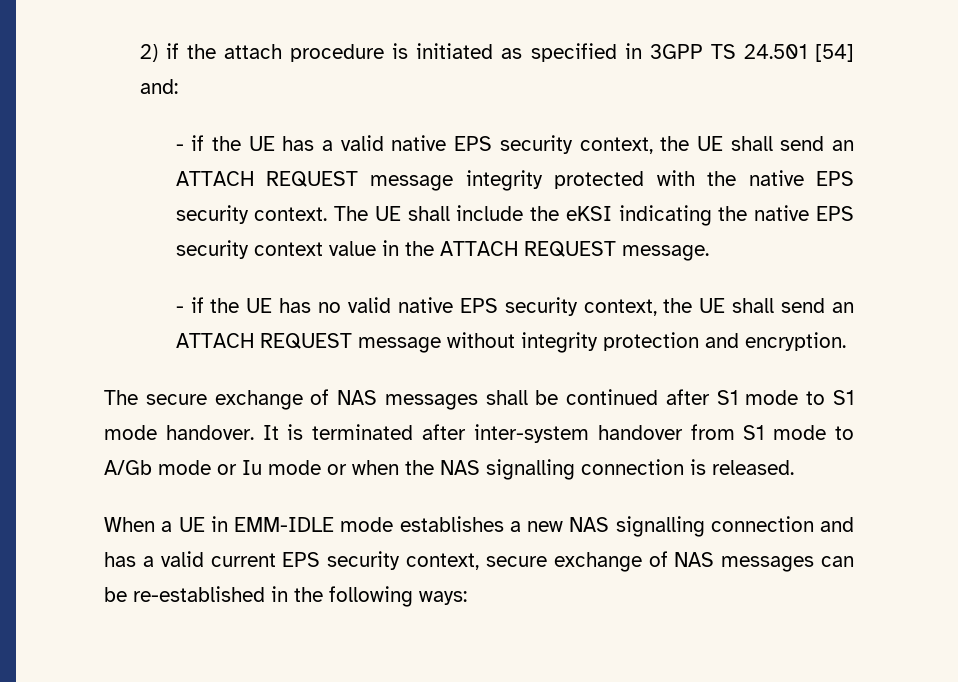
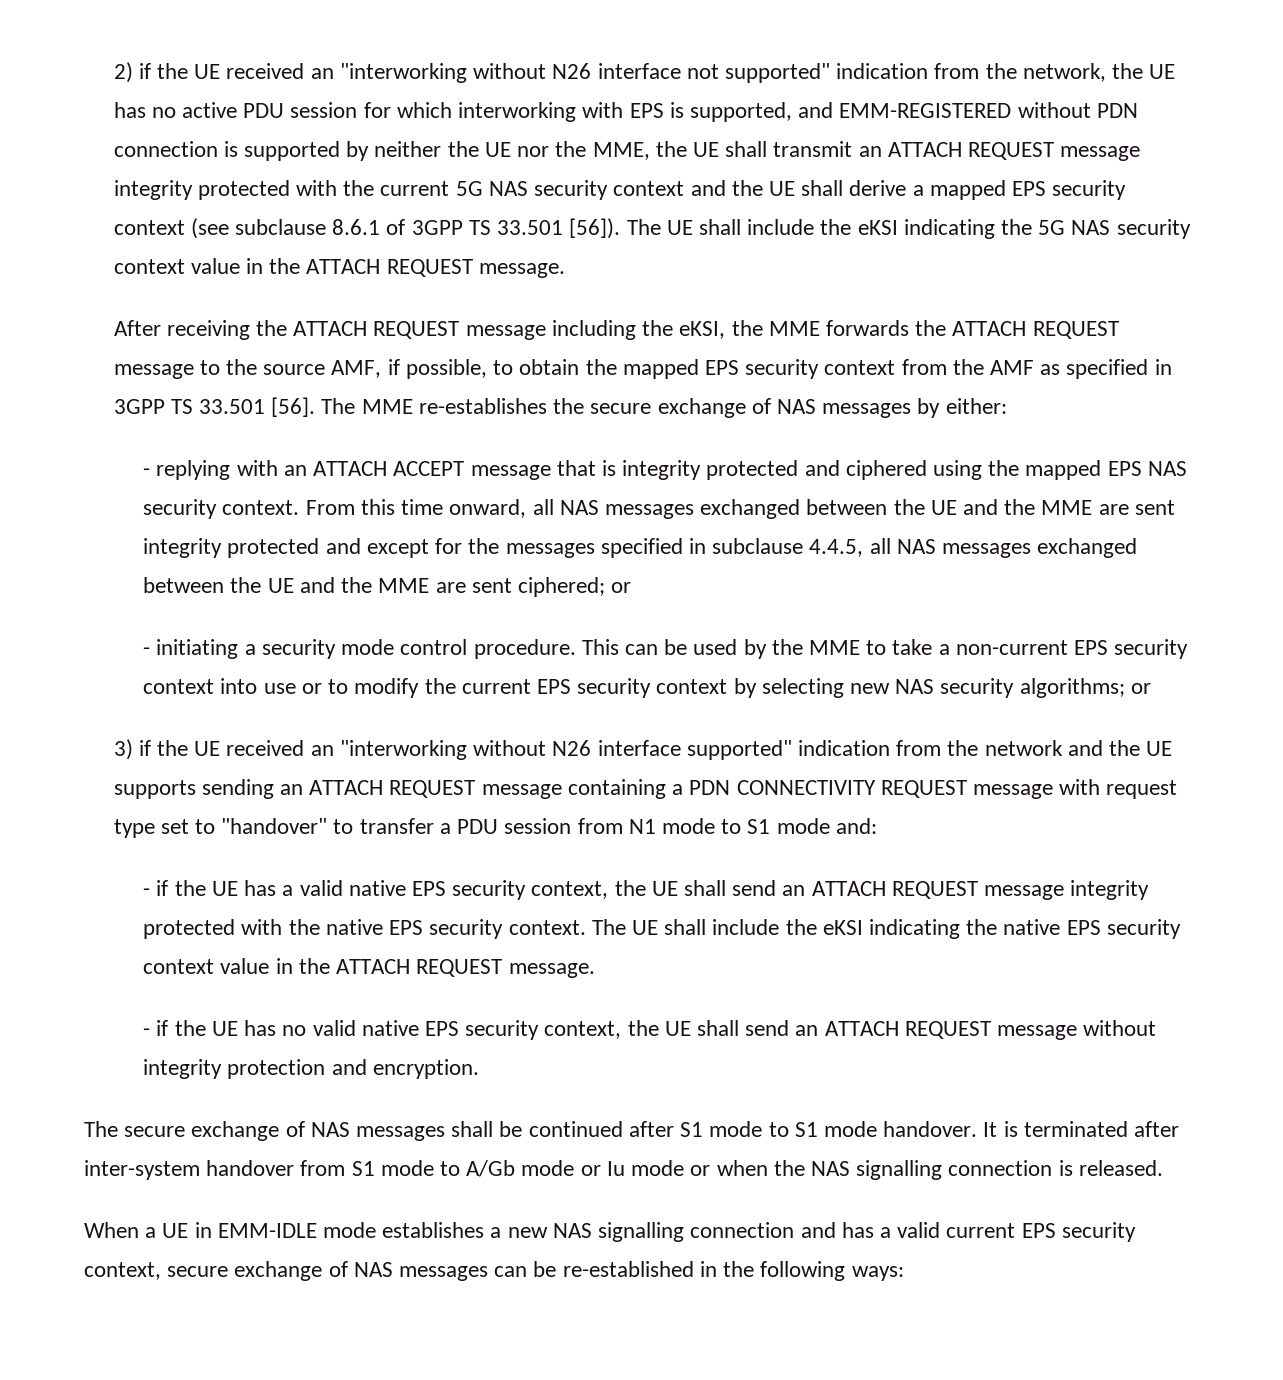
- 2) if the attach procedure is initiated as specified in 3GPP TS 24.501 [54] and:
+ 2) if the UE received an "interworking without N26 interface not supported" indication from the network, the UE has no active PDU session for which interworking with EPS is supported, and EMM-REGISTERED without PDN connection is supported by neither the UE nor the MME, the UE shall transmit an ATTACH REQUEST message integrity protected with the current 5G NAS security context and the UE shall derive a mapped EPS security context (see subclause 8.6.1 of 3GPP TS 33.501 [56]). The UE shall include the eKSI indicating the 5G NAS security context value in the ATTACH REQUEST message.
+ After receiving the ATTACH REQUEST message including the eKSI, the MME forwards the ATTACH REQUEST message to the source AMF, if possible, to obtain the mapped EPS security context from the AMF as specified in 3GPP TS 33.501 [56]. The MME re-establishes the secure exchange of NAS messages by either:
+ - replying with an ATTACH ACCEPT message that is integrity protected and ciphered using the mapped EPS NAS security context. From this time onward, all NAS messages exchanged between the UE and the MME are sent integrity protected and except for the messages specified in subclause 4.4.5, all NAS messages exchanged between the UE and the MME are sent ciphered; or
+ - initiating a security mode control procedure. This can be used by the MME to take a non-current EPS security context into use or to modify the current EPS security context by selecting new NAS security algorithms; or
+ 3) if the UE received an "interworking without N26 interface supported" indication from the network and the UE supports sending an ATTACH REQUEST message containing a PDN CONNECTIVITY REQUEST message with request type set to "handover" to transfer a PDU session from N1 mode to S1 mode and:

